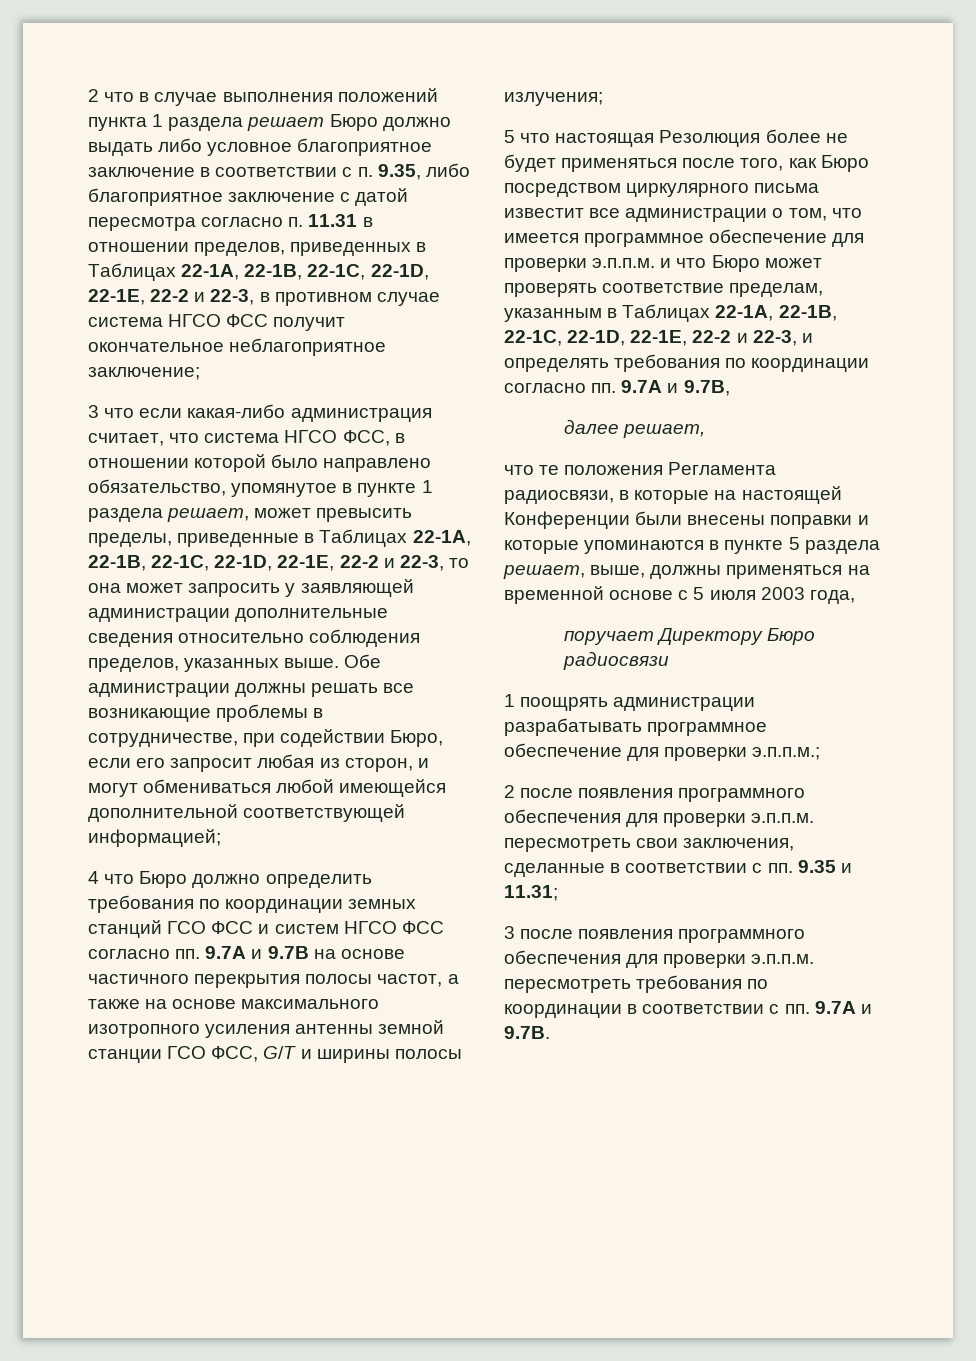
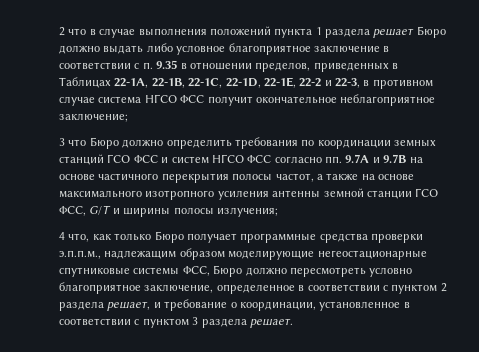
- 2 что в случае выполнения положений пункта 1 раздела решает Бюро должно выдать либо условное благоприятное заключение в соответствии с п. 9.35, либо благоприятное заключение с датой пересмотра согласно п. 11.31 в отношении пределов, приведенных в Таблицах 22-1A, 22-1B, 22-1C, 22-1D, 22-1E, 22-2 и 22-3, в противном случае система НГСО ФСС получит окончательное неблагоприятное заключение;
+ 2 что в случае выполнения положений пункта 1 раздела решает Бюро должно выдать либо условное благоприятное заключение в соответствии с п. 9.35 в отношении пределов, приведенных в Таблицах 22-1A, 22-1B, 22-1C, 22-1D, 22-1E, 22-2 и 22-3, в противном случае система НГСО ФСС получит окончательное неблагоприятное заключение;
- 3 что если какая-либо администрация считает, что система НГСО ФСС, в отношении которой было направлено обязательство, упомянутое в пункте 1 раздела решает, может превысить пределы, приведенные в Таблицах 22-1A, 22-1B, 22-1C, 22-1D, 22-1E, 22-2 и 22-3, то она может запросить у заявляющей администрации дополнительные сведения относительно соблюдения пределов, указанных выше. Обе администрации должны решать все возникающие проблемы в сотрудничестве, при содействии Бюро, если его запросит любая из сторон, и могут обмениваться любой имеющейся дополнительной соответствующей информацией;
- 4 что Бюро должно определить требования по координации земных станций ГСО ФСС и систем НГСО ФСС согласно пп. 9.7A и 9.7B на основе частичного перекрытия полосы частот, а также на основе максимального изотропного усиления антенны земной станции ГСО ФСС, G/T и ширины полосы излучения;
+ 3 что Бюро должно определить требования по координации земных станций ГСО ФСС и систем НГСО ФСС согласно пп. 9.7A и 9.7B на основе частичного перекрытия полосы частот, а также на основе максимального изотропного усиления антенны земной станции ГСО ФСС, G/T и ширины полосы излучения;
- 5 что настоящая Резолюция более не будет применяться после того, как Бюро посредством циркулярного письма известит все администрации о том, что имеется программное обеспечение для проверки э.п.п.м. и что Бюро может проверять соответствие пределам, указанным в Таблицах 22-1A, 22-1B, 22-1C, 22-1D, 22-1E, 22-2 и 22-3, и определять требования по координации согласно пп. 9.7A и 9.7B,
- далее решает,
- что те положения Регламента радиосвязи, в которые на настоящей Конференции были внесены поправки и которые упоминаются в пункте 5 раздела решает, выше, должны применяться на временной основе с 5 июля 2003 года,
- поручает Директору Бюро радиосвязи
- 1 поощрять администрации разрабатывать программное обеспечение для проверки э.п.п.м.;
- 2 после появления программного обеспечения для проверки э.п.п.м. пересмотреть свои заключения, сделанные в соответствии с пп. 9.35 и 11.31;
- 3 после появления программного обеспечения для проверки э.п.п.м. пересмотреть требования по координации в соответствии с пп. 9.7A и 9.7B.
+ 4 что, как только Бюро получает программные средства проверки э.п.п.м., надлежащим образом моделирующие негеостационарные спутниковые системы ФСС, Бюро должно пересмотреть условно благоприятное заключение, определенное в соответствии с пунктом 2 раздела решает, и требование о координации, установленное в соответствии с пунктом 3 раздела решает.

